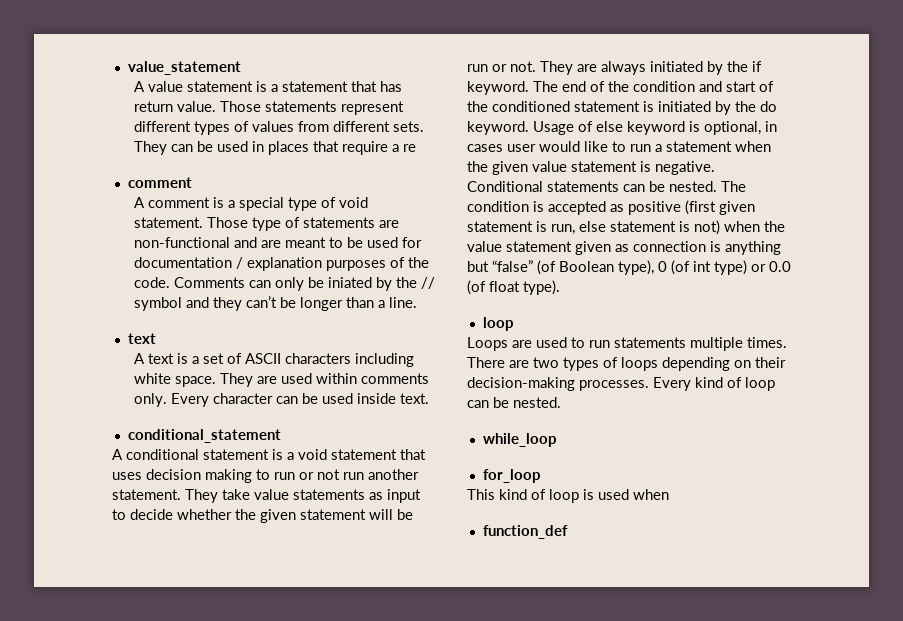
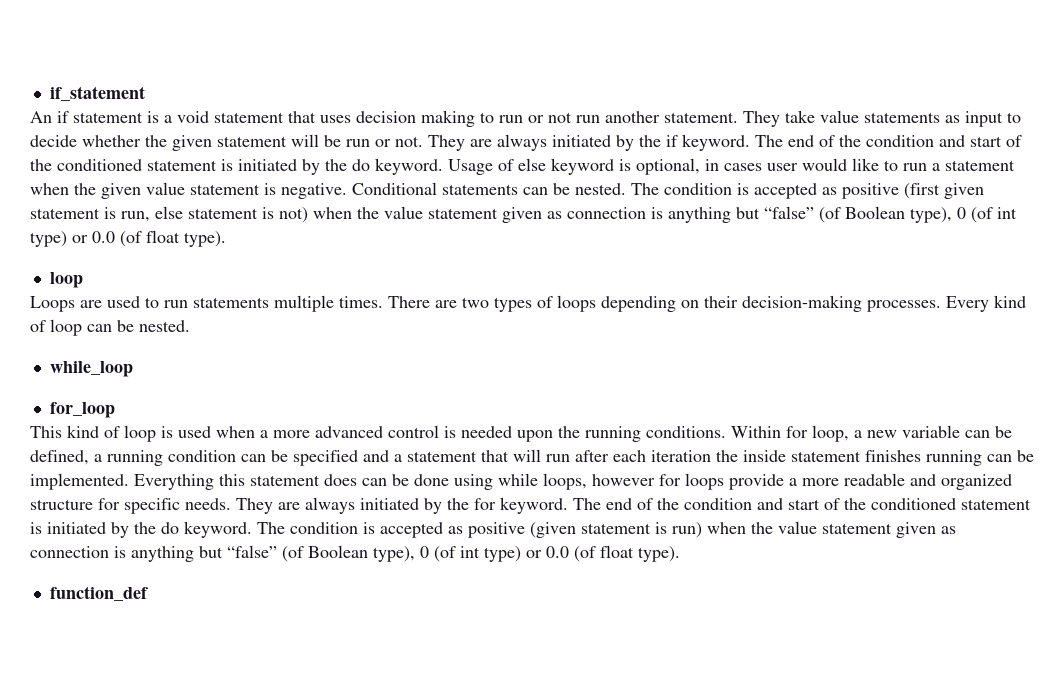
- value_statement
- A value statement is a statement that has return value. Those statements represent different types of values from different sets. They can be used in places that require a re
- comment
- A comment is a special type of void statement. Those type of statements are non-functional and are meant to be used for documentation / explanation purposes of the code. Comments can only be iniated by the // symbol and they can’t be longer than a line.
- text
- A text is a set of ASCII characters including white space. They are used within comments only. Every character can be used inside text.
- conditional_statement
- A conditional statement is a void statement that uses decision making to run or not run another statement.
+ if_statement
+ An if statement is a void statement that uses decision making to run or not run another statement.
- This kind of loop is used when
+ This kind of loop is used when a more advanced control is needed upon the running conditions. Within for loop, a new variable can be defined, a running condition can be specified and a statement that will run after each iteration the inside statement finishes running can be implemented. Everything this statement does can be done using while loops, however for loops provide a more readable and organized structure for specific needs. They are always initiated by the for keyword. The end of the condition and start of the conditioned statement is initiated by the do keyword. The condition is accepted as positive (given statement is run) when the value statement given as connection is anything but “false” (of Boolean type), 0 (of int type) or 0.0 (of float type).

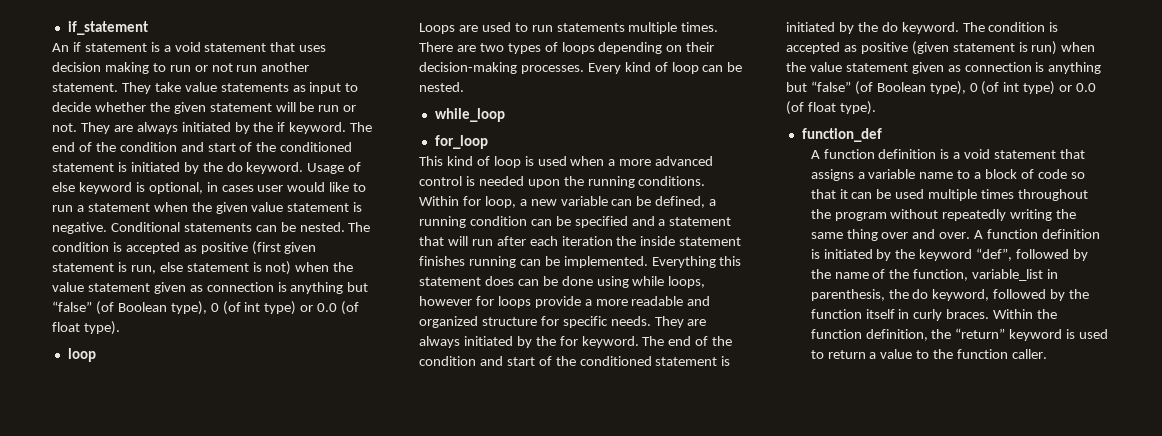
+ A function definition is a void statement that assigns a variable name to a block of code so that it can be used multiple times throughout the program without repeatedly writing the same thing over and over. A function definition is initiated by the keyword “def”, followed by the name of the function, variable_list in parenthesis, the do keyword, followed by the function itself in curly braces. Within the function definition, the “return” keyword is used to return a value to the function caller.

